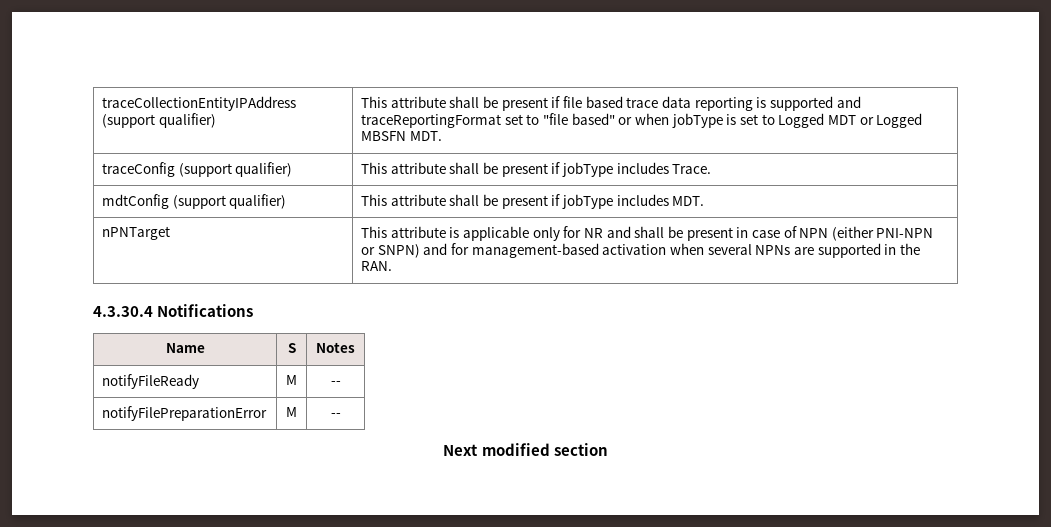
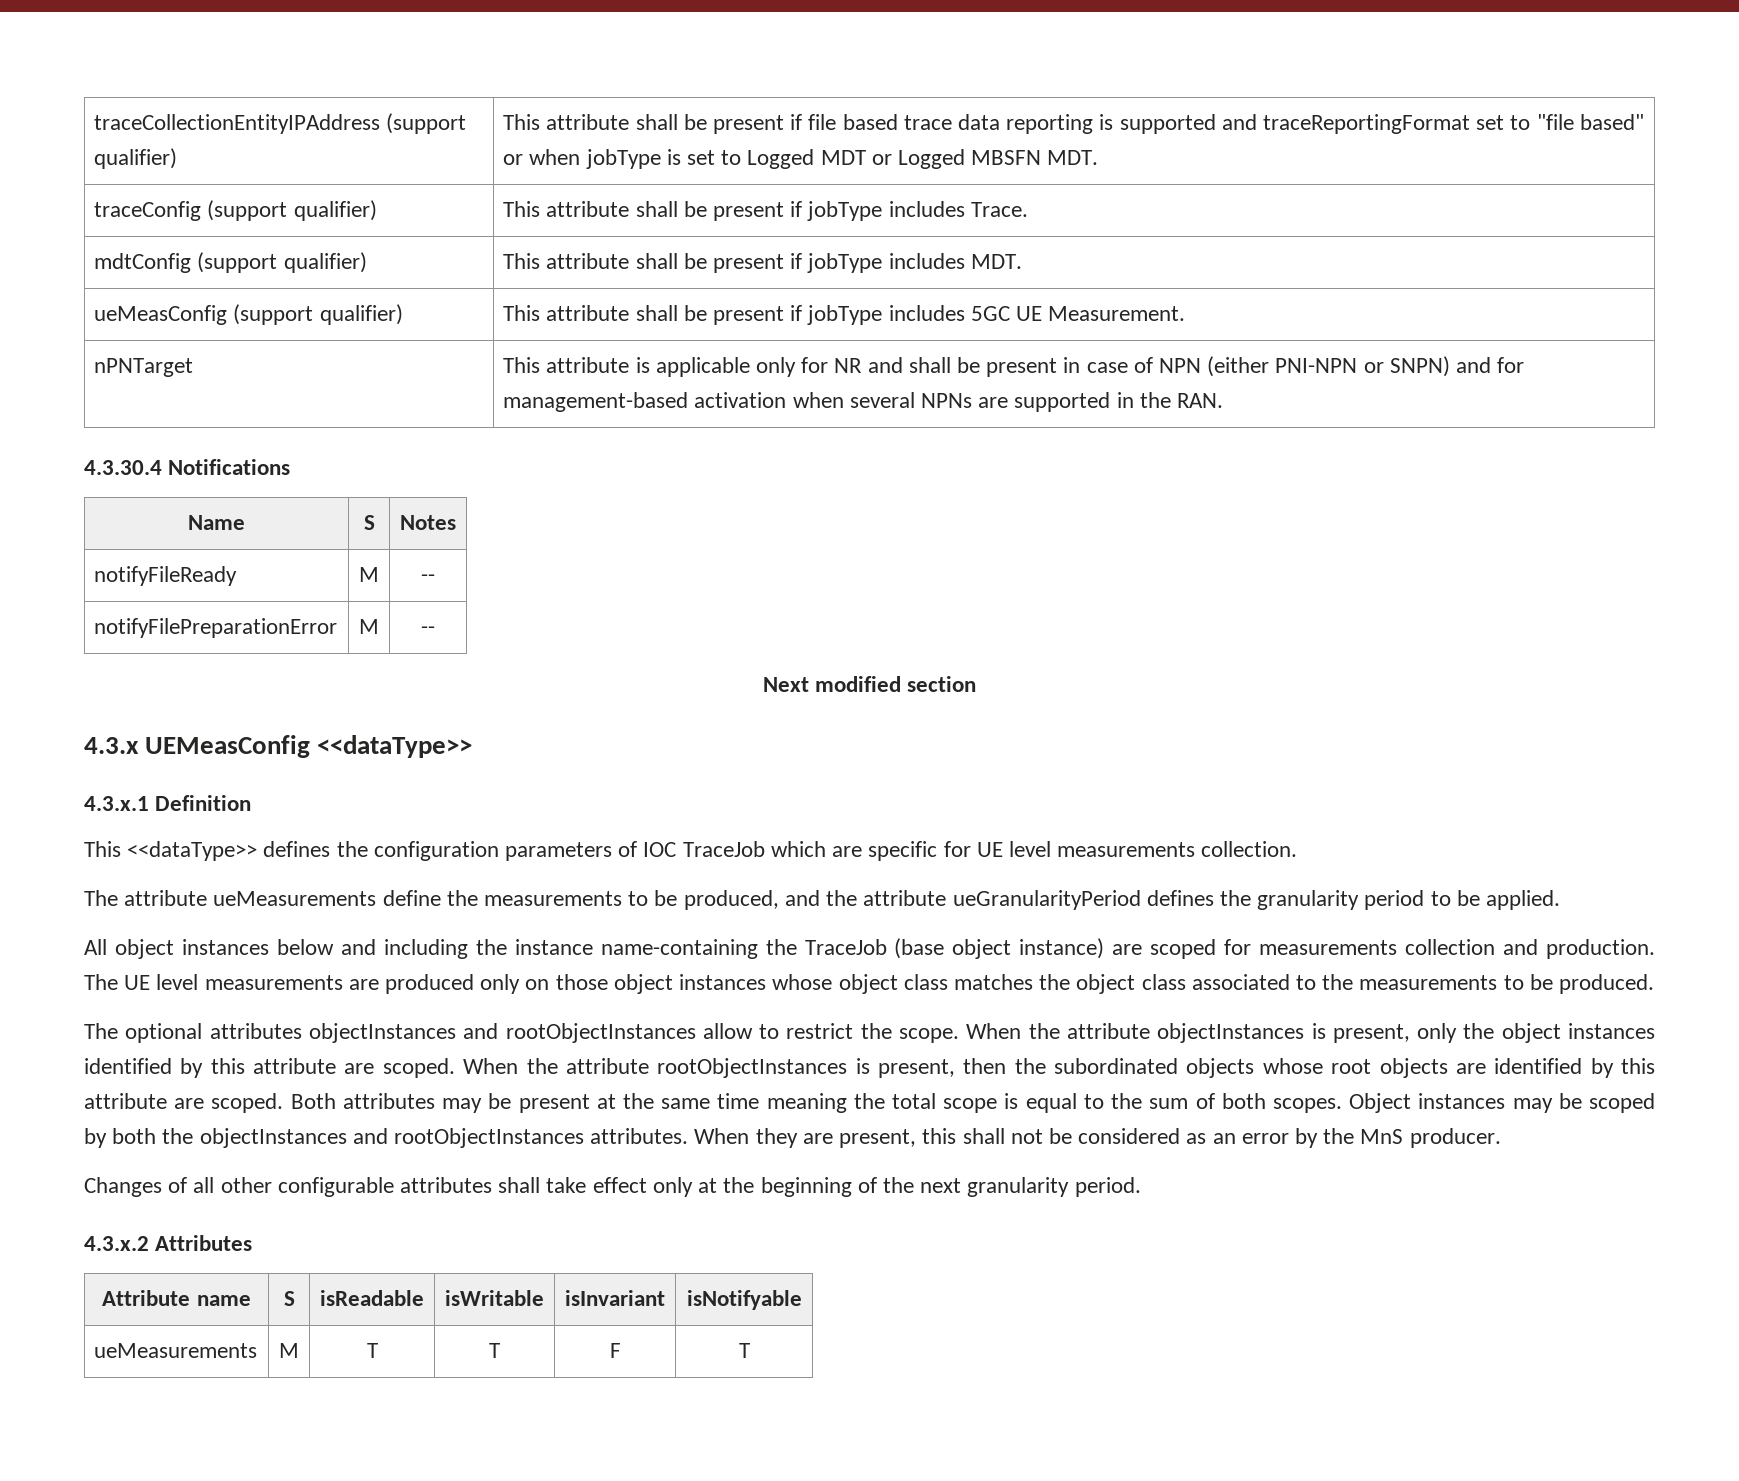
+ ueMeasConfig (support qualifier) | This attribute shall be present if jobType includes 5GC UE Measurement.
+ 4.3.x UEMeasConfig <<dataType>>
+ 4.3.x.1 Definition
+ This <<dataType>> defines the configuration parameters of IOC TraceJob which are specific for UE level measurements collection.
+ The attribute ueMeasurements define the measurements to be produced, and the attribute ueGranularityPeriod defines the granularity period to be applied.
+ All object instances below and including the instance name-containing the TraceJob (base object instance) are scoped for measurements collection and production. The UE level measurements are produced only on those object instances whose object class matches the object class associated to the measurements to be produced.
+ The optional attributes objectInstances and rootObjectInstances allow to restrict the scope. When the attribute objectInstances is present, only the object instances identified by this attribute are scoped. When the attribute rootObjectInstances is present, then the subordinated objects whose root objects are identified by this attribute are scoped. Both attributes may be present at the same time meaning the total scope is equal to the sum of both scopes. Object instances may be scoped by both the objectInstances and rootObjectInstances attributes. When they are present, this shall not be considered as an error by the MnS producer.
+ Changes of all other configurable attributes shall take effect only at the beginning of the next granularity period.
+ 4.3.x.2 Attributes
+ Attribute name | S | isReadable | isWritable | isInvariant | isNotifyable
+ ueMeasurements | M | T | T | F | T

